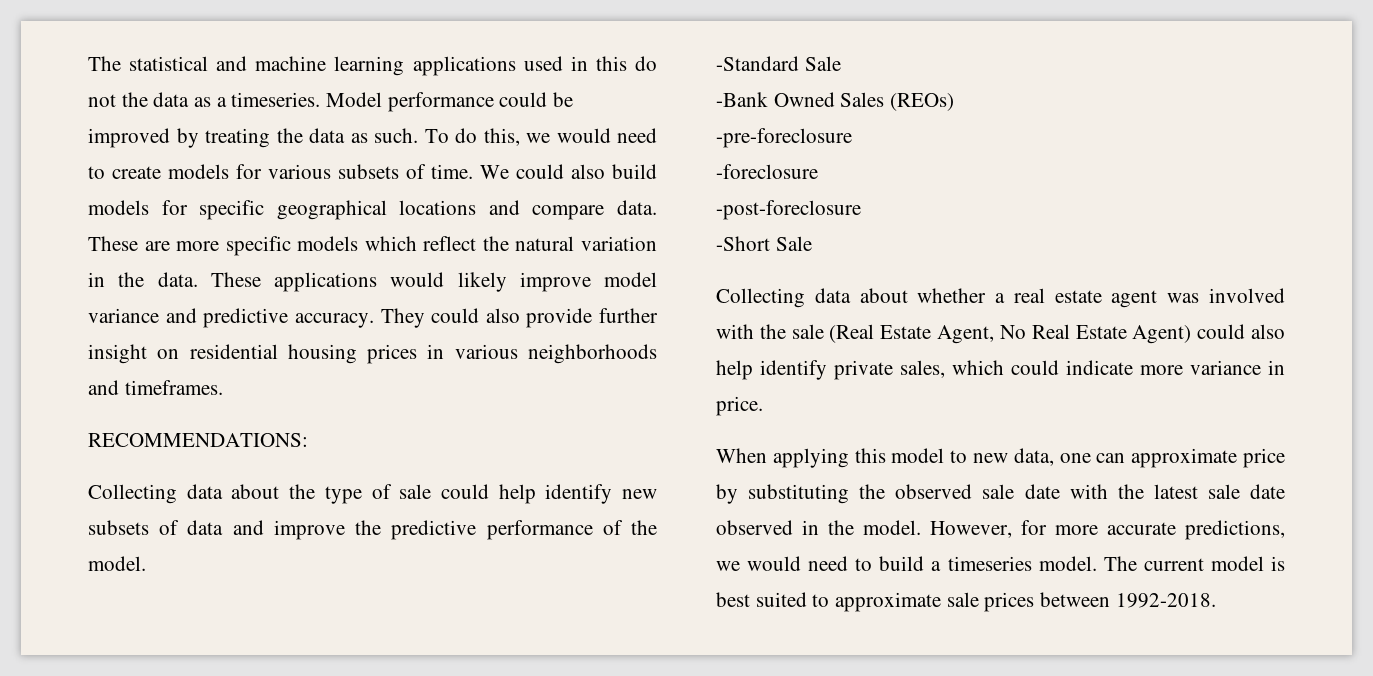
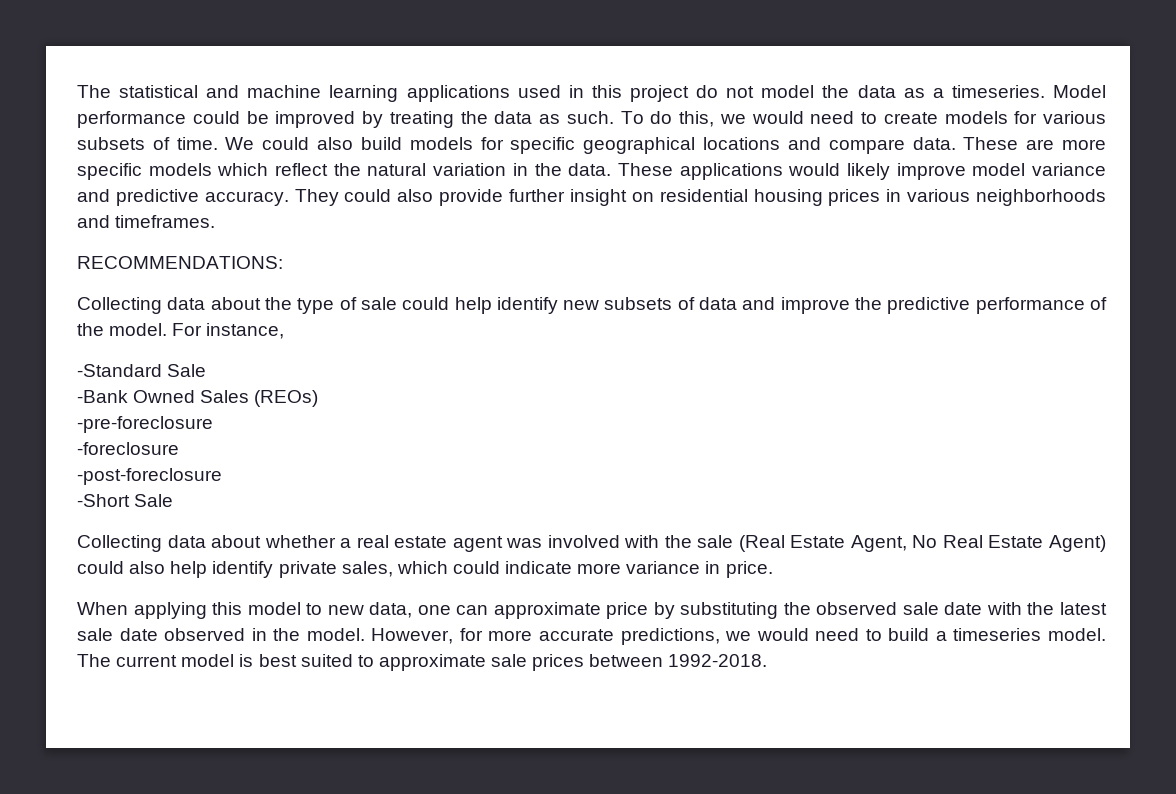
- The statistical and machine learning applications used in this do not the data as a timeseries.
+ The statistical and machine learning applications used in this project do not model the data as a timeseries.
+ For instance,

